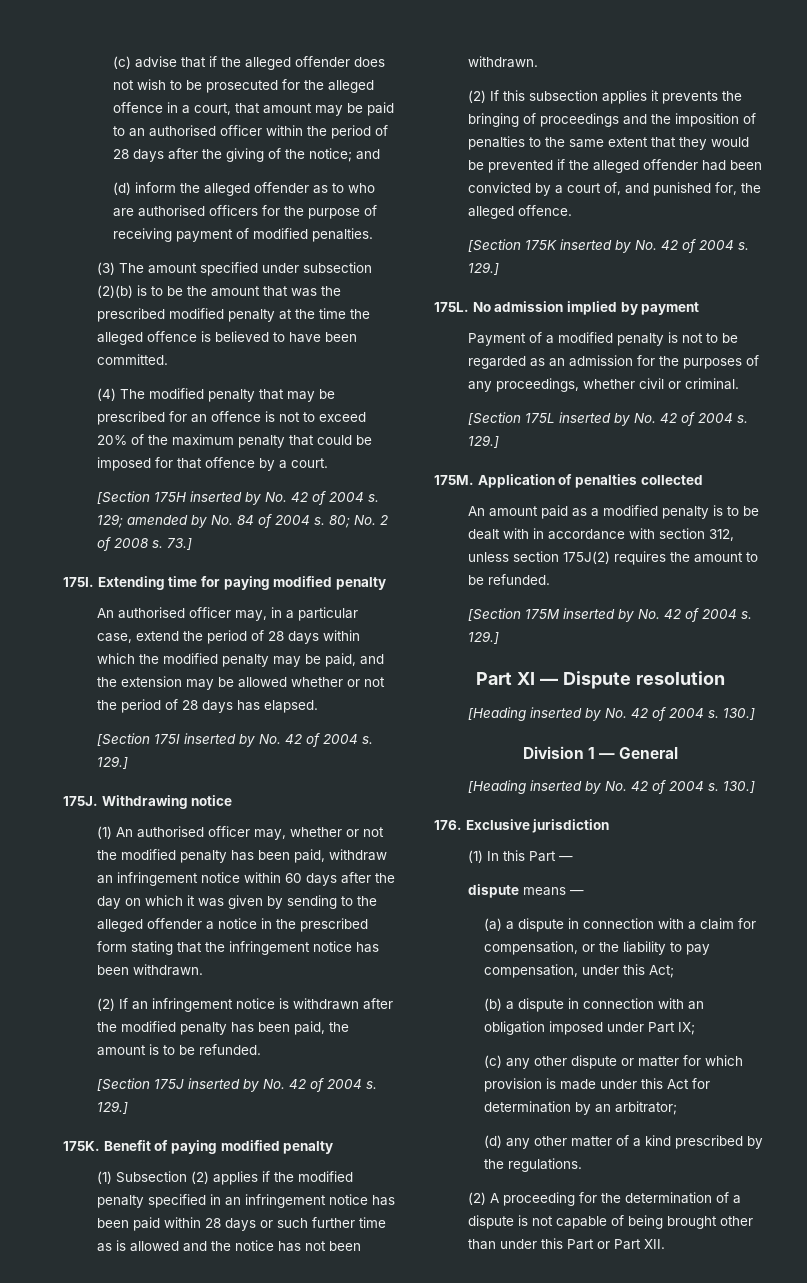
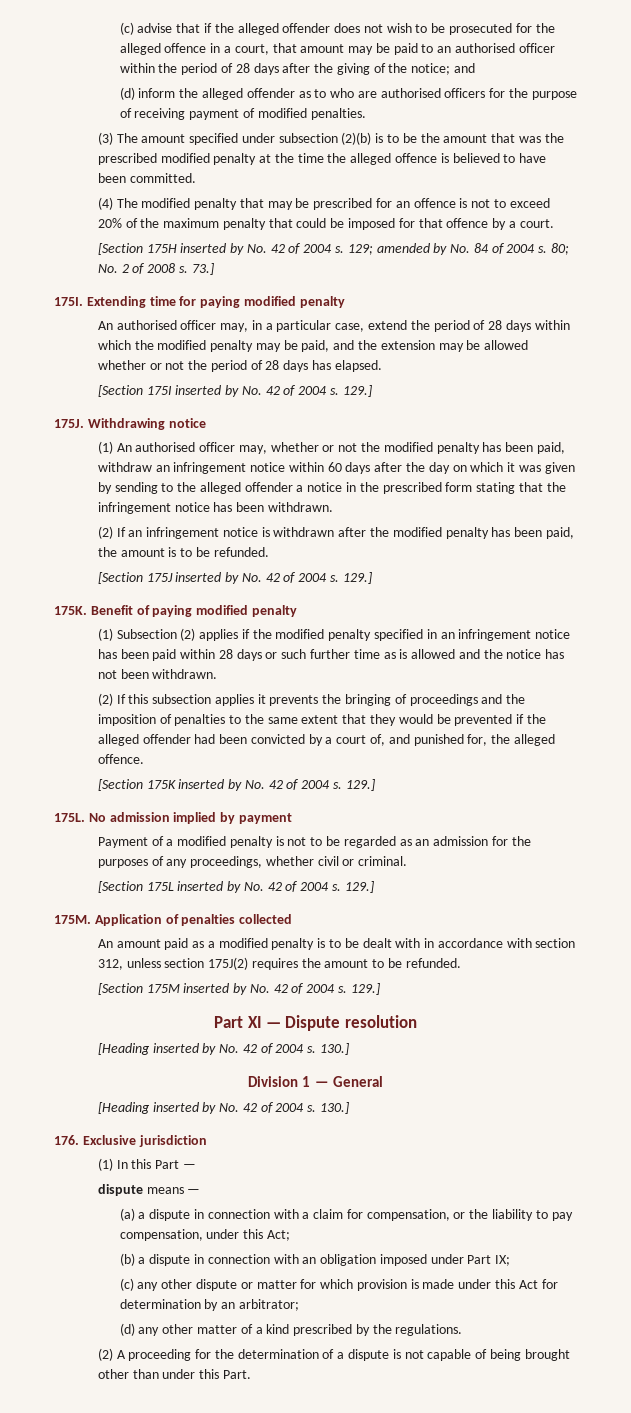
- (2) A proceeding for the determination of a dispute is not capable of being brought other than under this Part or Part XII.
+ (2) A proceeding for the determination of a dispute is not capable of being brought other than under this Part.

